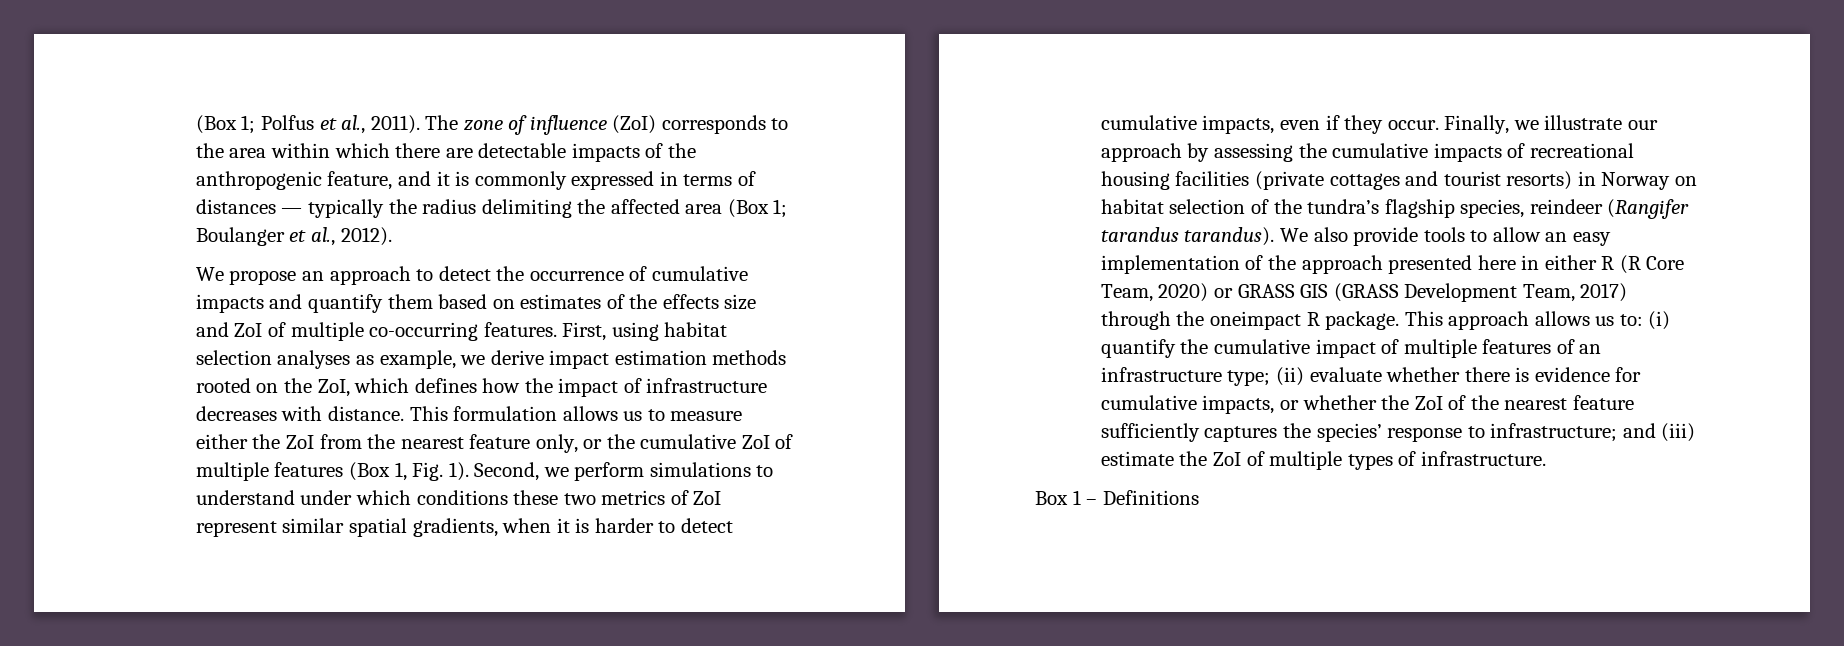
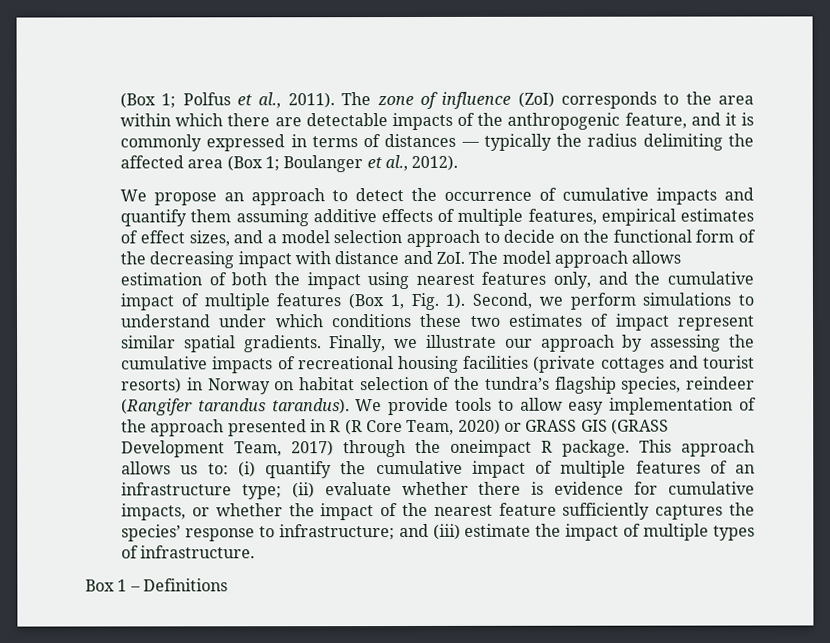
- We propose an approach to detect the occurrence of cumulative impacts and quantify them based on estimates of the effects size and ZoI of multiple co-occurring features. First, using habitat selection analyses as example, we derive impact estimation methods rooted on the ZoI, which defines how the impact of infrastructure decreases with distance. This formulation allows us to measure either the ZoI from the nearest feature only, or the cumulative ZoI of multiple features (Box 1, Fig. 1).
+ We propose an approach to detect the occurrence of cumulative impacts and quantify them assuming additive effects of multiple features, empirical estimates of effect sizes, and a model selection approach to decide on the functional form of the decreasing impact with distance and ZoI. The model approach allows estimation of both the impact using nearest features only, and the cumulative impact of multiple features (Box 1, Fig. 1).
- Second, we perform simulations to understand under which conditions these two metrics of ZoI represent similar spatial gradients, when it is harder to detect cumulative impacts, even if they occur.
+ Second, we perform simulations to understand under which conditions these two estimates of impact represent similar spatial gradients.
- We also provide tools to allow an easy implementation of the approach presented here in either R (R Core Team, 2020) or GRASS GIS (GRASS Development Team, 2017) through the oneimpact R package.
+ We provide tools to allow easy implementation of the approach presented in R (R Core Team, 2020) or GRASS GIS (GRASS Development Team, 2017) through the oneimpact R package.
- This approach allows us to: (i) quantify the cumulative impact of multiple features of an infrastructure type; (ii) evaluate whether there is evidence for cumulative impacts, or whether the ZoI of the nearest feature sufficiently captures the species’ response to infrastructure; and (iii) estimate the ZoI of multiple types of infrastructure.
+ This approach allows us to: (i) quantify the cumulative impact of multiple features of an infrastructure type; (ii) evaluate whether there is evidence for cumulative impacts, or whether the impact of the nearest feature sufficiently captures the species’ response to infrastructure; and (iii) estimate the impact of multiple types of infrastructure.

